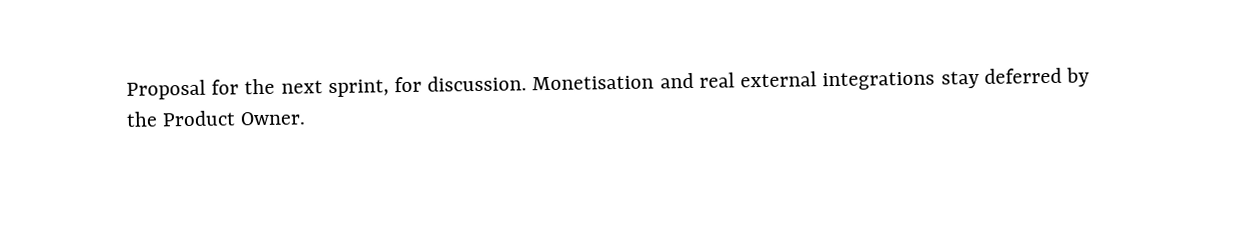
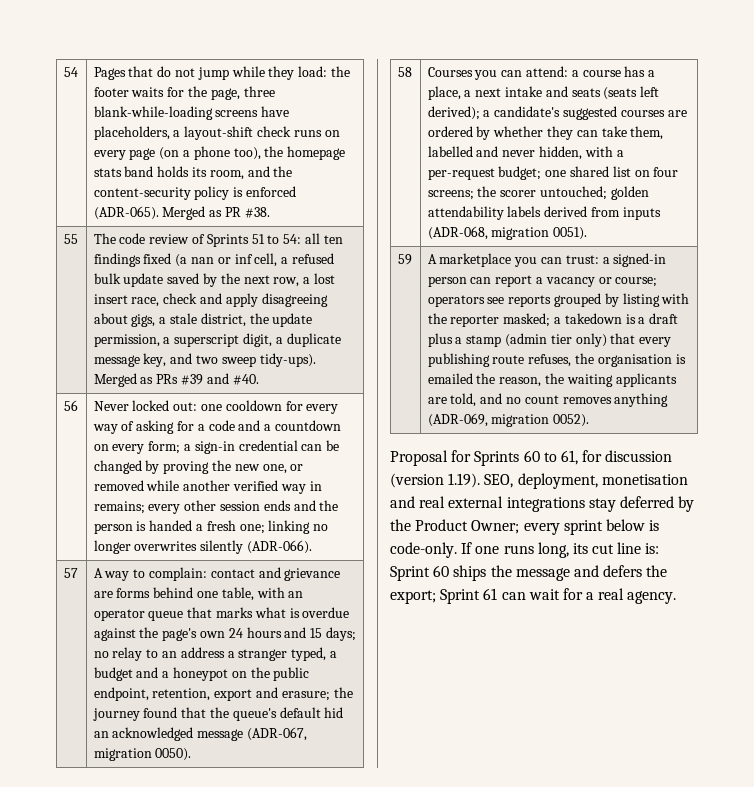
- Proposal for the next sprint, for discussion. Monetisation and real external integrations stay deferred by the Product Owner.
+ 54 | Pages that do not jump while they load: the footer waits for the page, three blank-while-loading screens have placeholders, a layout-shift check runs on every page (on a phone too), the homepage stats band holds its room, and the content-security policy is enforced (ADR-065). Merged as PR #38.
+ 55 | The code review of Sprints 51 to 54: all ten findings fixed (a nan or inf cell, a refused bulk update saved by the next row, a lost insert race, check and apply disagreeing about gigs, a stale district, the update permission, a superscript digit, a duplicate message key, and two sweep tidy-ups). Merged as PRs #39 and #40.
+ 56 | Never locked out: one cooldown for every way of asking for a code and a countdown on every form; a sign-in credential can be changed by proving the new one, or removed while another verified way in remains; every other session ends and the person is handed a fresh one; linking no longer overwrites silently (ADR-066).
+ 57 | A way to complain: contact and grievance are forms behind one table, with an operator queue that marks what is overdue against the page's own 24 hours and 15 days; no relay to an address a stranger typed, a budget and a honeypot on the public endpoint, retention, export and erasure; the journey found that the queue's default hid an acknowledged message (ADR-067, migration 0050).
+ 58 | Courses you can attend: a course has a place, a next intake and seats (seats left derived); a candidate's suggested courses are ordered by whether they can take them, labelled and never hidden, with a per-request budget; one shared list on four screens; the scorer untouched; golden attendability labels derived from inputs (ADR-068, migration 0051).
+ 59 | A marketplace you can trust: a signed-in person can report a vacancy or course; operators see reports grouped by listing with the reporter masked; a takedown is a draft plus a stamp (admin tier only) that every publishing route refuses, the organisation is emailed the reason, the waiting applicants are told, and no count removes anything (ADR-069, migration 0052).
+ Proposal for Sprints 60 to 61, for discussion (version 1.19). SEO, deployment, monetisation and real external integrations stay deferred by the Product Owner; every sprint below is code-only. If one runs long, its cut line is: Sprint 60 ships the message and defers the export; Sprint 61 can wait for a real agency.

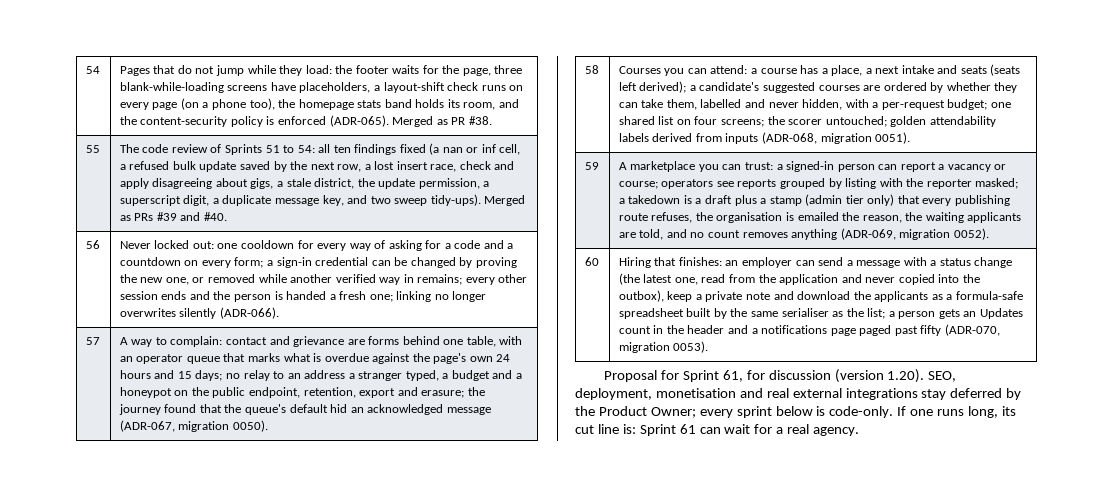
+ 60 | Hiring that finishes: an employer can send a message with a status change (the latest one, read from the application and never copied into the outbox), keep a private note and download the applicants as a formula-safe spreadsheet built by the same serialiser as the list; a person gets an Updates count in the header and a notifications page paged past fifty (ADR-070, migration 0053).
- Proposal for Sprints 60 to 61, for discussion (version 1.19). SEO, deployment, monetisation and real external integrations stay deferred by the Product Owner; every sprint below is code-only.
+ Proposal for Sprint 61, for discussion (version 1.20). SEO, deployment, monetisation and real external integrations stay deferred by the Product Owner; every sprint below is code-only.
- If one runs long, its cut line is: Sprint 60 ships the message and defers the export; Sprint 61 can wait for a real agency.
+ If one runs long, its cut line is: Sprint 61 can wait for a real agency.

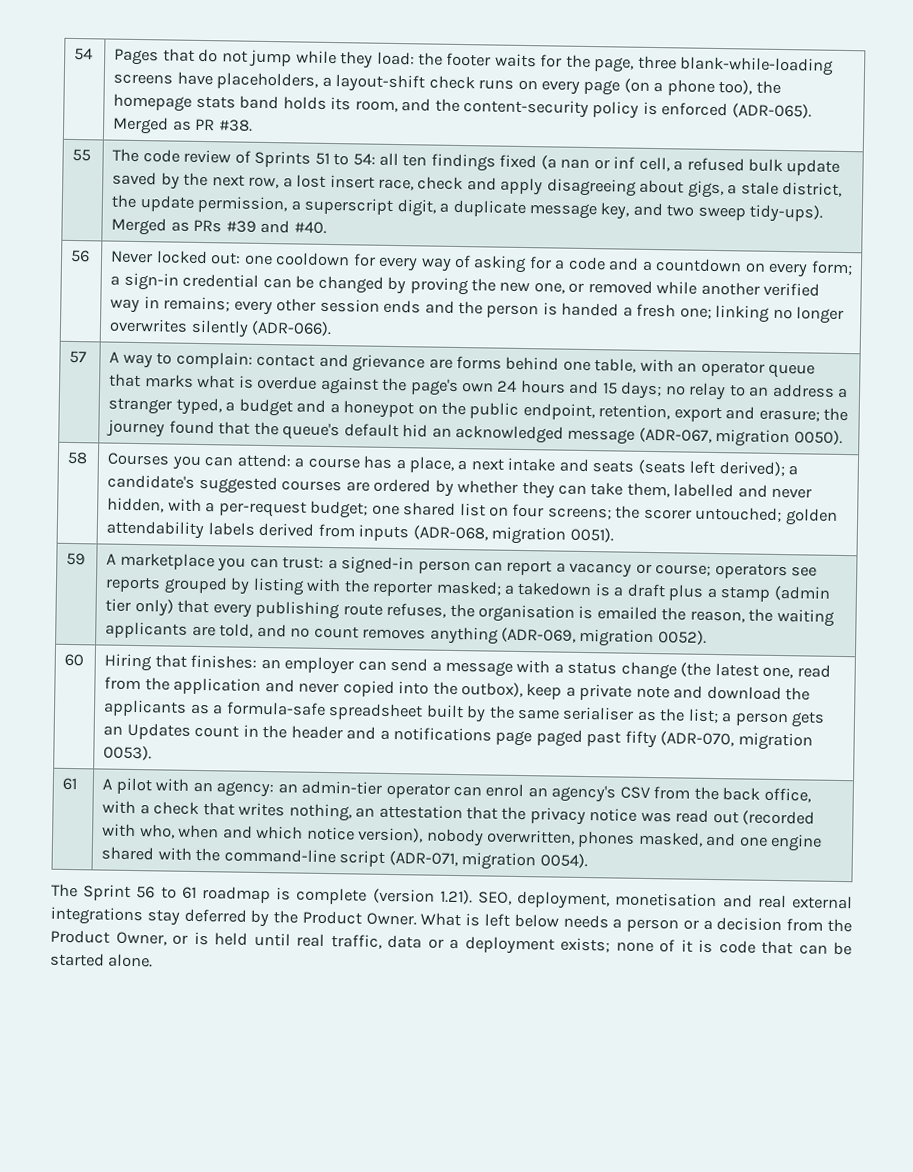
- Proposal for Sprint 61, for discussion (version 1.20). SEO, deployment, monetisation and real external integrations stay deferred by the Product Owner; every sprint below is code-only. If one runs long, its cut line is: Sprint 61 can wait for a real agency.
+ 61 | A pilot with an agency: an admin-tier operator can enrol an agency's CSV from the back office, with a check that writes nothing, an attestation that the privacy notice was read out (recorded with who, when and which notice version), nobody overwritten, phones masked, and one engine shared with the command-line script (ADR-071, migration 0054).
+ The Sprint 56 to 61 roadmap is complete (version 1.21). SEO, deployment, monetisation and real external integrations stay deferred by the Product Owner. What is left below needs a person or a decision from the Product Owner, or is held until real traffic, data or a deployment exists; none of it is code that can be started alone.

